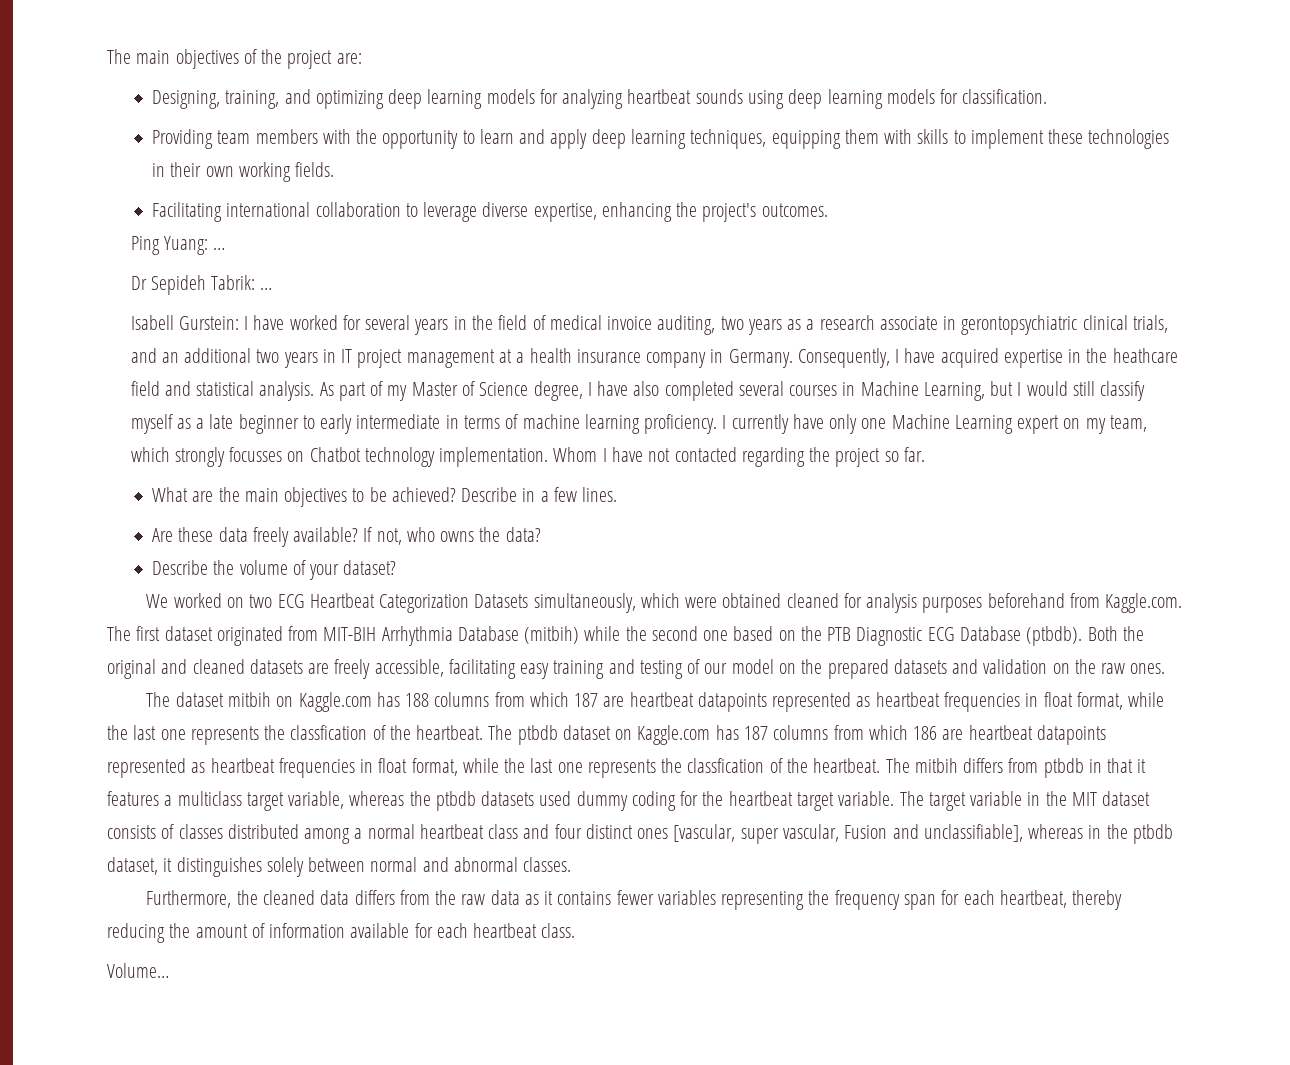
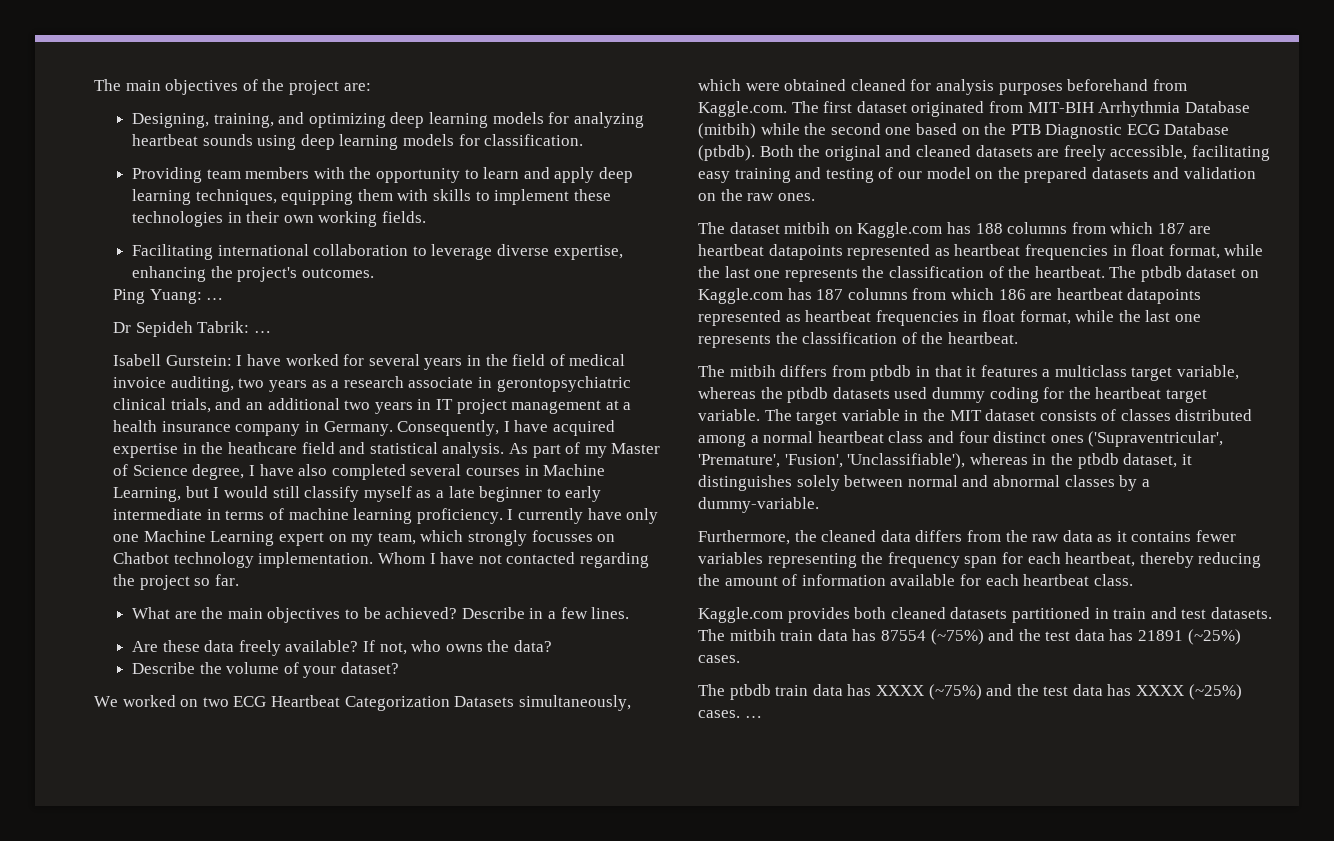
- The dataset mitbih on Kaggle.com has 188 columns from which 187 are heartbeat datapoints represented as heartbeat frequencies in float format, while the last one represents the classfication of the heartbeat.
+ The dataset mitbih on Kaggle.com has 188 columns from which 187 are heartbeat datapoints represented as heartbeat frequencies in float format, while the last one represents the classification of the heartbeat.
- The ptbdb dataset on Kaggle.com has 187 columns from which 186 are heartbeat datapoints represented as heartbeat frequencies in float format, while the last one represents the classfication of the heartbeat. The mitbih differs from ptbdb in that it features a multiclass target variable, whereas the ptbdb datasets used dummy coding for the heartbeat target variable.
+ The ptbdb dataset on Kaggle.com has 187 columns from which 186 are heartbeat datapoints represented as heartbeat frequencies in float format, while the last one represents the classification of the heartbeat.
+ The mitbih differs from ptbdb in that it features a multiclass target variable, whereas the ptbdb datasets used dummy coding for the heartbeat target variable.
- The target variable in the MIT dataset consists of classes distributed among a normal heartbeat class and four distinct ones [vascular, super vascular, Fusion and unclassifiable], whereas in the ptbdb dataset, it distinguishes solely between normal and abnormal classes.
+ The target variable in the MIT dataset consists of classes distributed among a normal heartbeat class and four distinct ones ('Supraventricular', 'Premature', 'Fusion', 'Unclassifiable'), whereas in the ptbdb dataset, it distinguishes solely between normal and abnormal classes by a dummy-variable.
- Volume…
+ Kaggle.com provides both cleaned datasets partitioned in train and test datasets. The mitbih train data has 87554 (~75%) and the test data has 21891 (~25%) cases.
+ The ptbdb train data has XXXX (~75%) and the test data has XXXX (~25%) cases. …

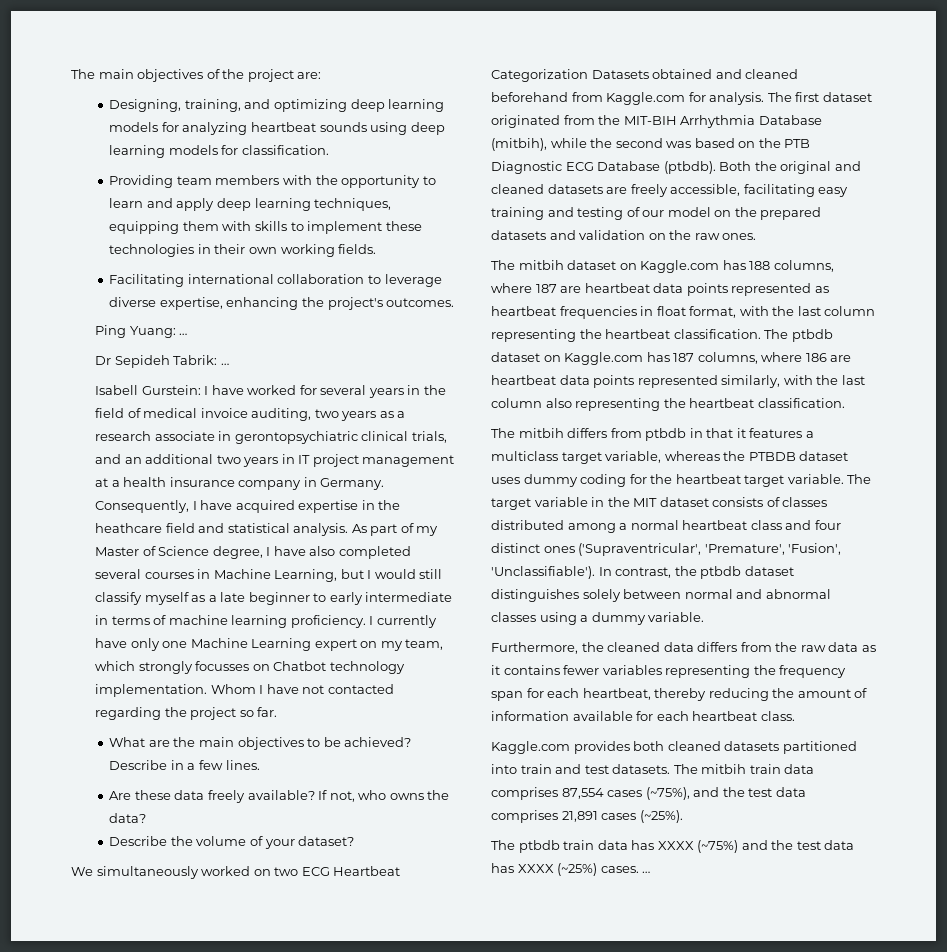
- We worked on two ECG Heartbeat Categorization Datasets simultaneously, which were obtained cleaned for analysis purposes beforehand from Kaggle.com. The first dataset originated from MIT-BIH Arrhythmia Database (mitbih) while the second one based on the PTB Diagnostic ECG Database (ptbdb).
+ We simultaneously worked on two ECG Heartbeat Categorization Datasets obtained and cleaned beforehand from Kaggle.com for analysis. The first dataset originated from the MIT-BIH Arrhythmia Database (mitbih), while the second was based on the PTB Diagnostic ECG Database (ptbdb).
- The dataset mitbih on Kaggle.com has 188 columns from which 187 are heartbeat datapoints represented as heartbeat frequencies in float format, while the last one represents the classification of the heartbeat.
+ The mitbih dataset on Kaggle.com has 188 columns, where 187 are heartbeat data points represented as heartbeat frequencies in float format, with the last column representing the heartbeat classification.
- The ptbdb dataset on Kaggle.com has 187 columns from which 186 are heartbeat datapoints represented as heartbeat frequencies in float format, while the last one represents the classification of the heartbeat.
+ The ptbdb dataset on Kaggle.com has 187 columns, where 186 are heartbeat data points represented similarly, with the last column also representing the heartbeat classification.
- The mitbih differs from ptbdb in that it features a multiclass target variable, whereas the ptbdb datasets used dummy coding for the heartbeat target variable.
+ The mitbih differs from ptbdb in that it features a multiclass target variable, whereas the PTBDB dataset uses dummy coding for the heartbeat target variable.
- The target variable in the MIT dataset consists of classes distributed among a normal heartbeat class and four distinct ones ('Supraventricular', 'Premature', 'Fusion', 'Unclassifiable'), whereas in the ptbdb dataset, it distinguishes solely between normal and abnormal classes by a dummy-variable.
+ The target variable in the MIT dataset consists of classes distributed among a normal heartbeat class and four distinct ones ('Supraventricular', 'Premature', 'Fusion', 'Unclassifiable'). In contrast, the ptbdb dataset distinguishes solely between normal and abnormal classes using a dummy variable.
- Kaggle.com provides both cleaned datasets partitioned in train and test datasets.
+ Kaggle.com provides both cleaned datasets partitioned into train and test datasets.
- The mitbih train data has 87554 (~75%) and the test data has 21891 (~25%) cases.
+ The mitbih train data comprises 87,554 cases (~75%), and the test data comprises 21,891 cases (~25%).

